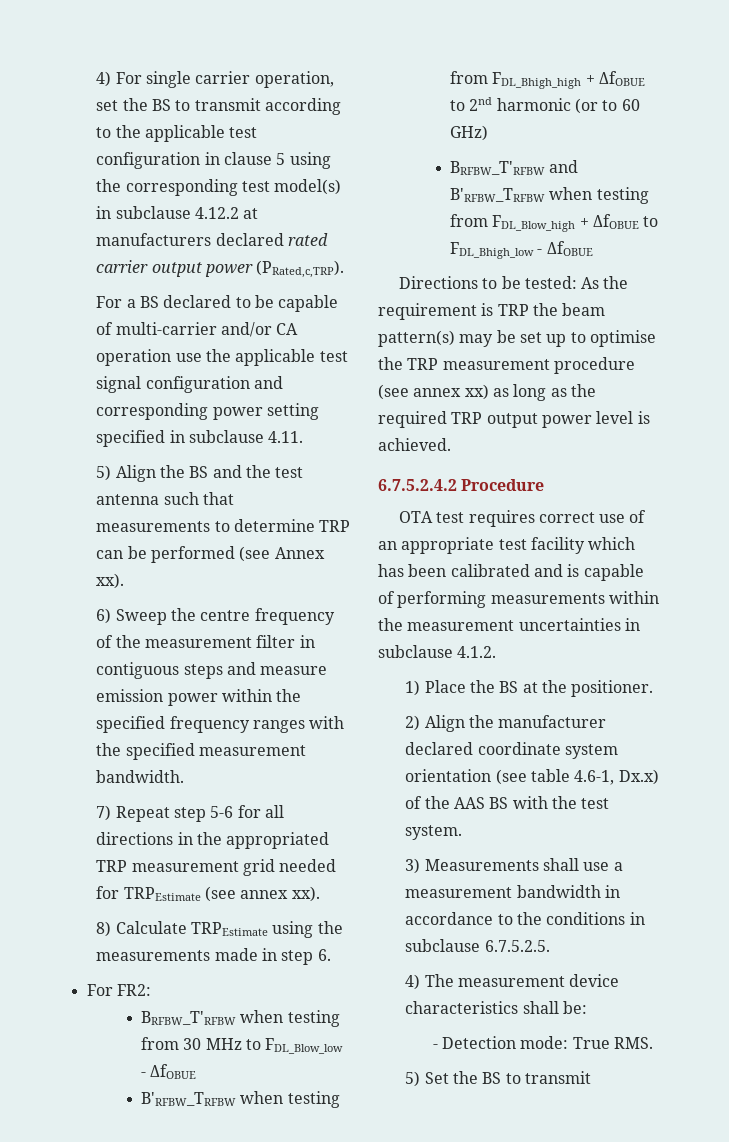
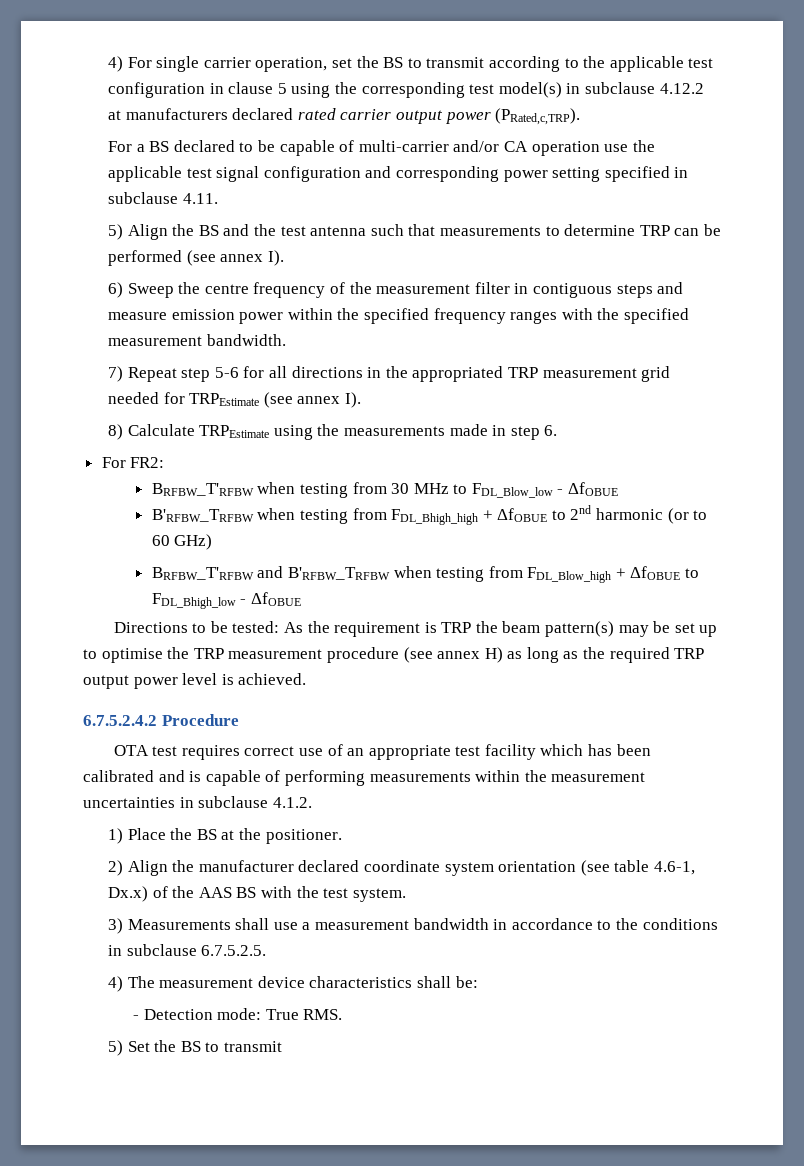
- 5) Align the BS and the test antenna such that measurements to determine TRP can be performed (see Annex xx).
+ 5) Align the BS and the test antenna such that measurements to determine TRP can be performed (see annex I).
- 7) Repeat step 5-6 for all directions in the appropriated TRP measurement grid needed for TRPEstimate (see annex xx).
+ 7) Repeat step 5-6 for all directions in the appropriated TRP measurement grid needed for TRPEstimate (see annex I).
- Directions to be tested: As the requirement is TRP the beam pattern(s) may be set up to optimise the TRP measurement procedure (see annex xx) as long as the required TRP output power level is achieved.
+ Directions to be tested: As the requirement is TRP the beam pattern(s) may be set up to optimise the TRP measurement procedure (see annex H) as long as the required TRP output power level is achieved.

